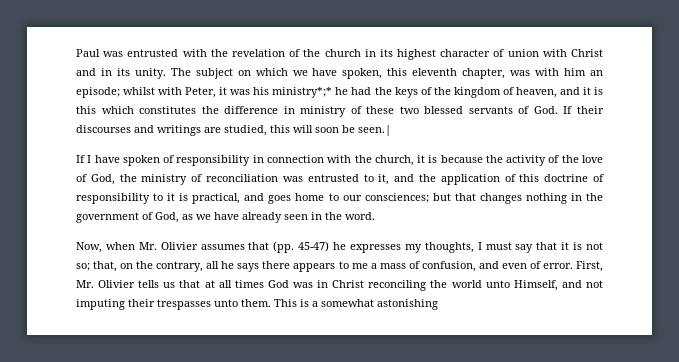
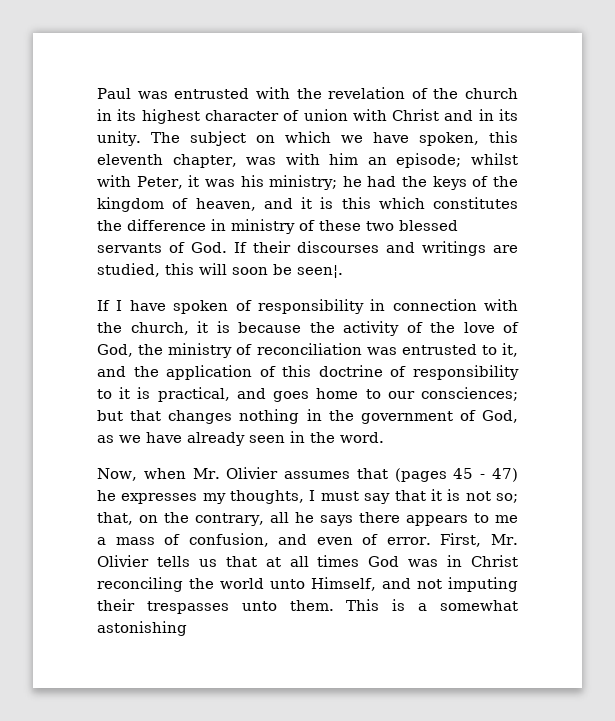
- The subject on which we have spoken, this eleventh chapter, was with him an episode; whilst with Peter, it was his ministry*;* he had the keys of the kingdom of heaven, and it is this which constitutes the difference in ministry of these two blessed servants of God. If their discourses and writings are studied, this will soon be seen.|
+ The subject on which we have spoken, this eleventh chapter, was with him an episode; whilst with Peter, it was his ministry; he had the keys of the kingdom of heaven, and it is this which constitutes the difference in ministry of these two blessed servants of God. If their discourses and writings are studied, this will soon be seen¦.
- Now, when Mr. Olivier assumes that (pp. 45-47) he expresses my thoughts, I must say that it is not so; that, on the contrary, all he says there appears to me a mass of confusion, and even of error.
+ Now, when Mr. Olivier assumes that (pages 45 - 47) he expresses my thoughts, I must say that it is not so; that, on the contrary, all he says there appears to me a mass of confusion, and even of error.

